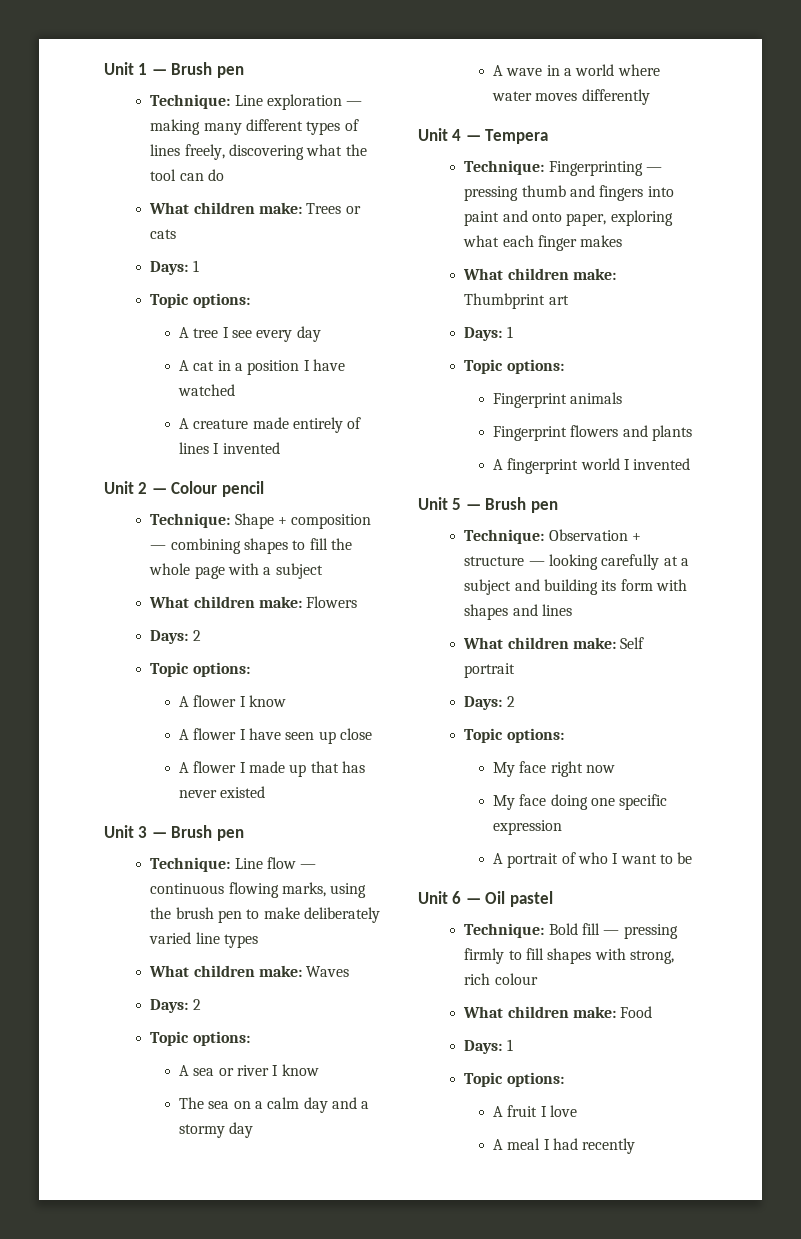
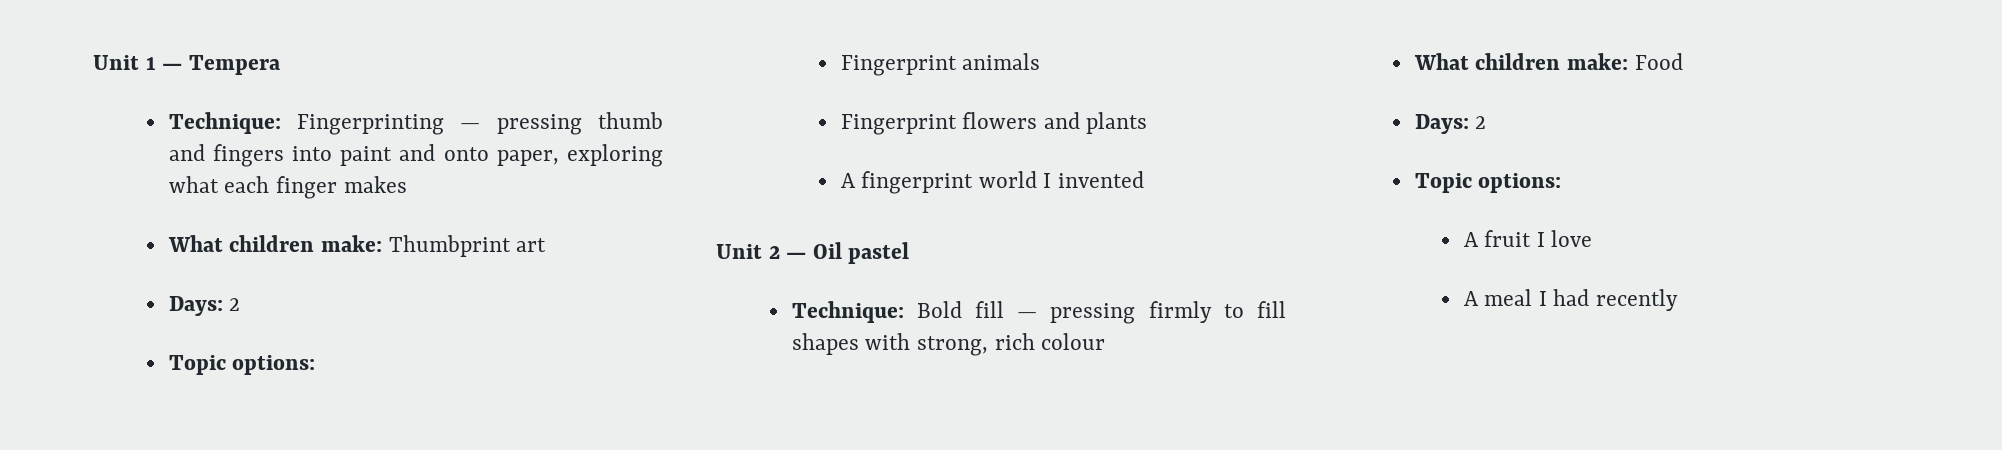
- Unit 1 — Brush pen
- Technique: Line exploration — making many different types of lines freely, discovering what the tool can do
- What children make: Trees or cats
- Days: 1
- Topic options:
- A tree I see every day
- A cat in a position I have watched
- A creature made entirely of lines I invented
- Unit 2 — Colour pencil
- Technique: Shape + composition — combining shapes to fill the whole page with a subject
- What children make: Flowers
- Days: 2
- Topic options:
- A flower I know
- A flower I have seen up close
- A flower I made up that has never existed
- Unit 3 — Brush pen
- Technique: Line flow — continuous flowing marks, using the brush pen to make deliberately varied line types
- What children make: Waves
- Days: 2
- Topic options:
- A sea or river I know
- The sea on a calm day and a stormy day
- A wave in a world where water moves differently
- Unit 4 — Tempera
+ Unit 1 — Tempera
  What children make: Thumbprint art
- Days: 1
+ Days: 2
- Unit 5 — Brush pen
- Technique: Observation + structure — looking carefully at a subject and building its form with shapes and lines
- What children make: Self portrait
- Days: 2
- Topic options:
- My face right now
- My face doing one specific expression
- A portrait of who I want to be
- Unit 6 — Oil pastel
+ Unit 2 — Oil pastel
  What children make: Food
- Days: 1
+ Days: 2

